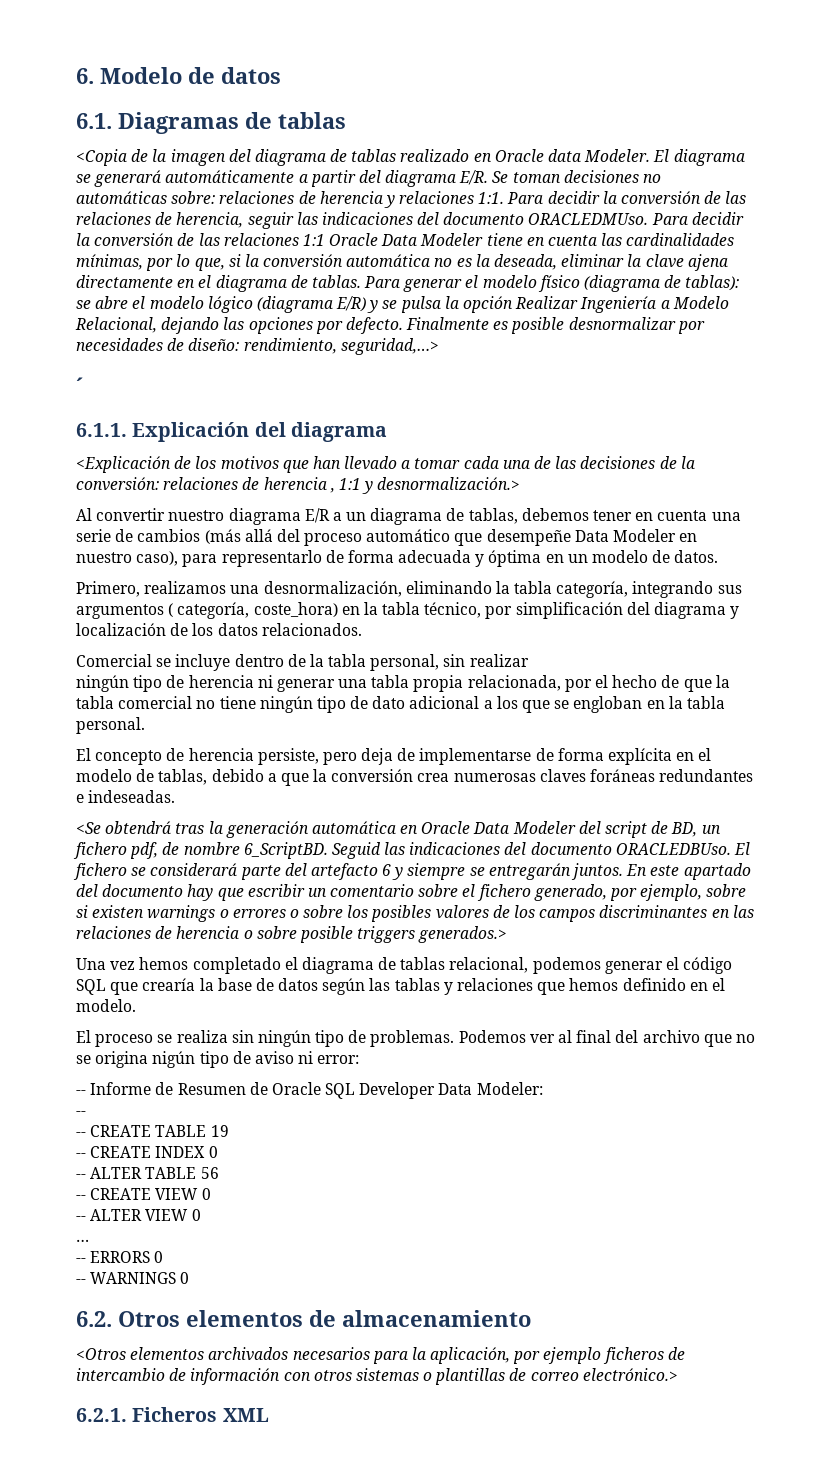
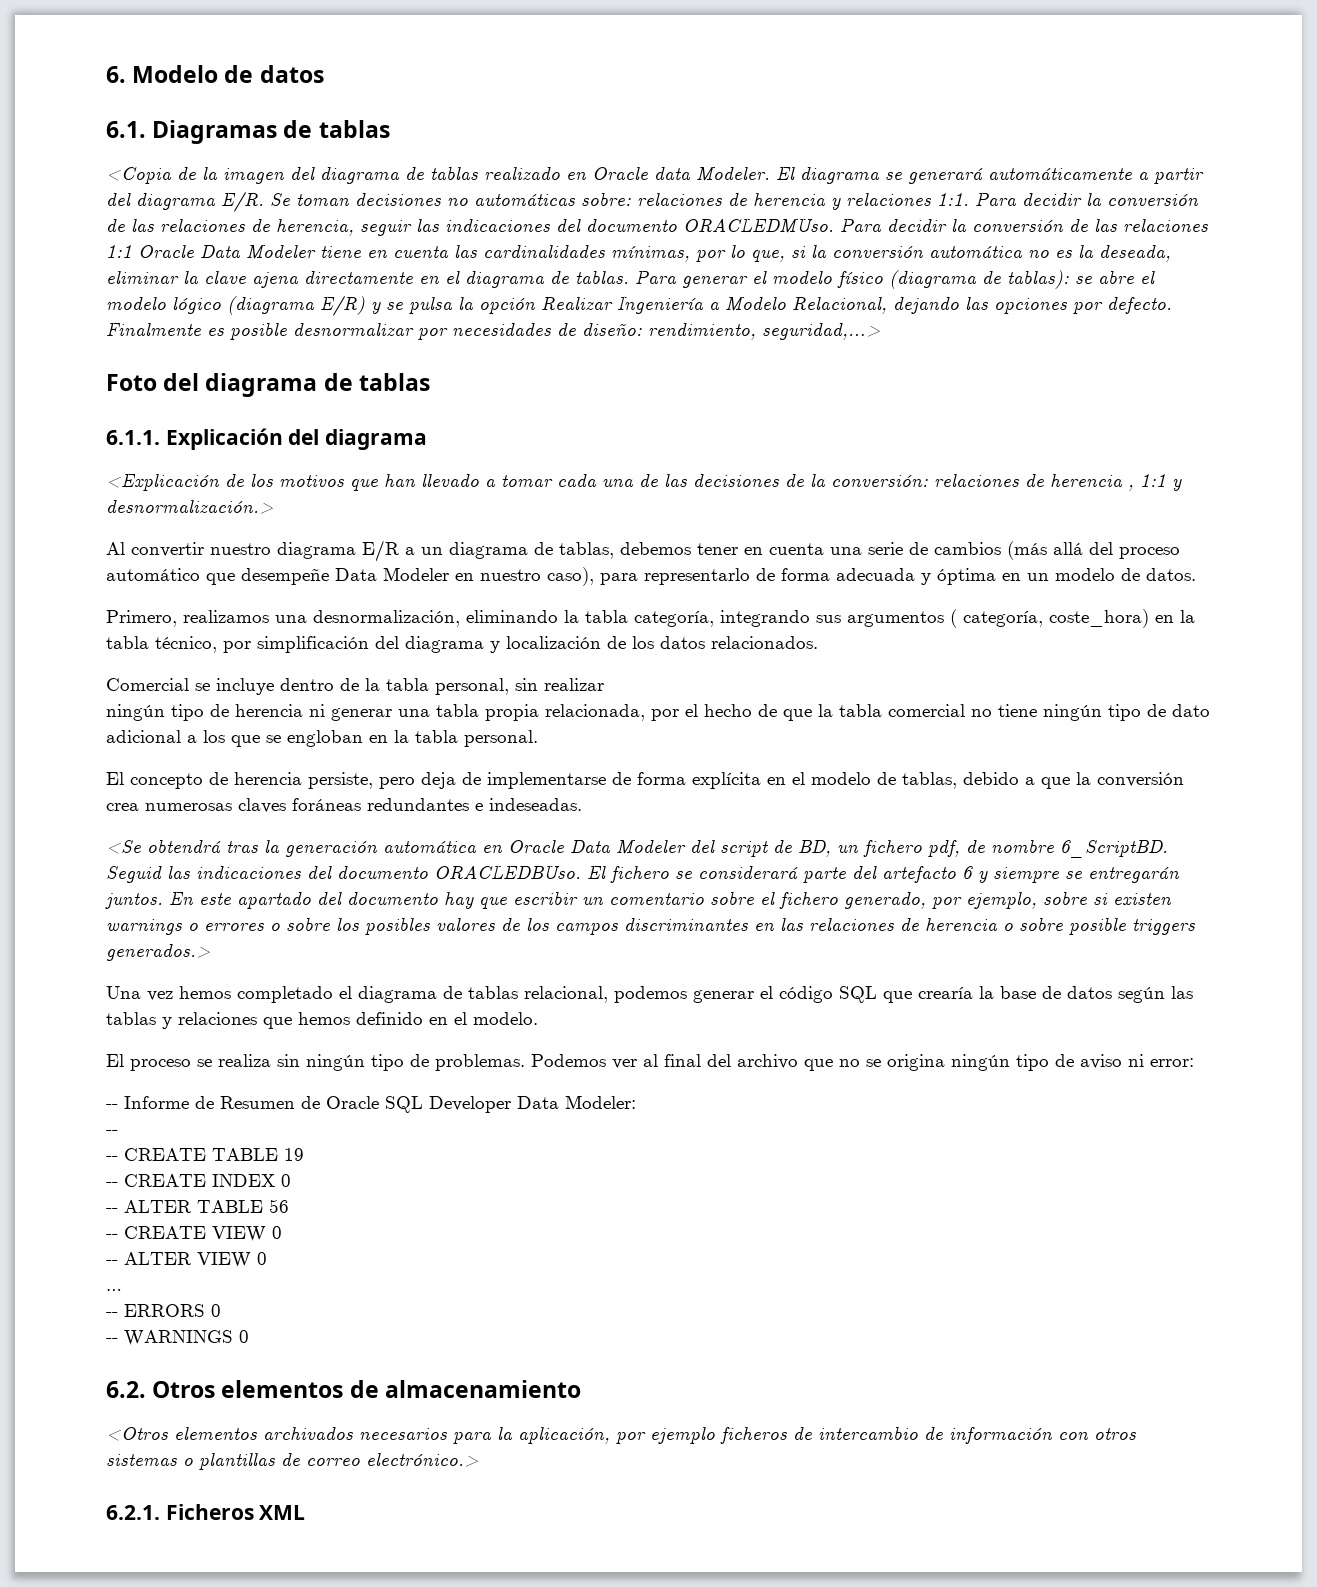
- ´
+ Foto del diagrama de tablas
- Podemos ver al final del archivo que no se origina nigún tipo de aviso ni error:
+ Podemos ver al final del archivo que no se origina ningún tipo de aviso ni error:

